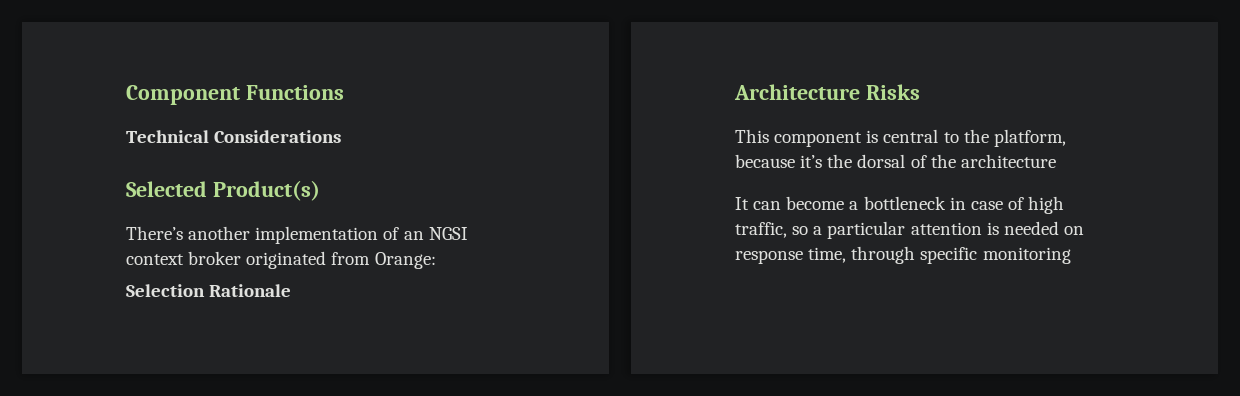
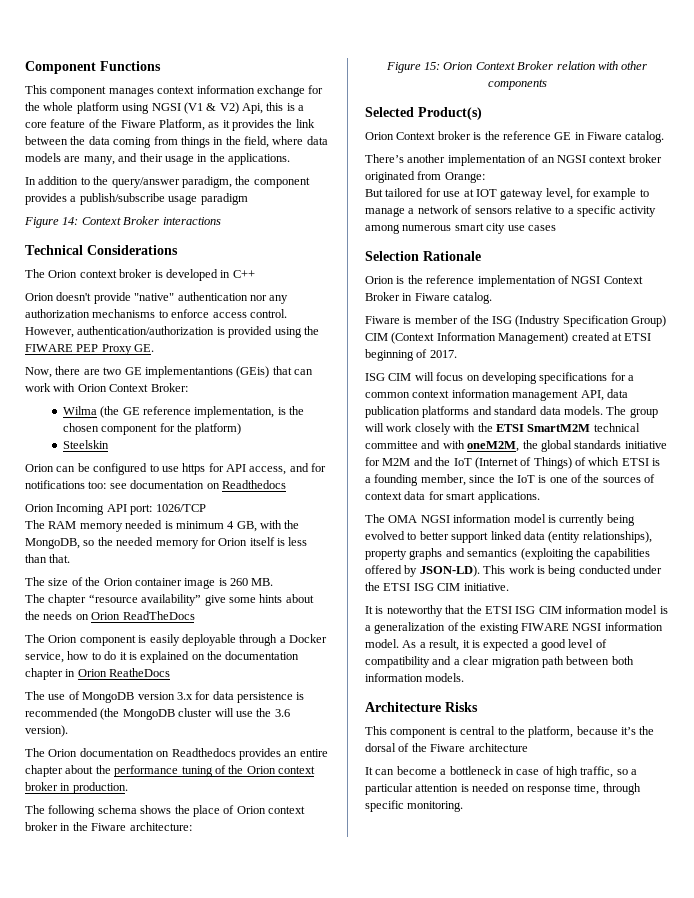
+ This component manages context information exchange for the whole platform using NGSI (V1 & V2) Api, this is a core feature of the Fiware Platform, as it provides the link between the data coming from things in the field, where data models are many, and their usage in the applications.
+ In addition to the query/answer paradigm, the component provides a publish/subscribe usage paradigm
+ Figure 14: Context Broker interactions
  Technical Considerations
+ The Orion context broker is developed in C++
+ Orion doesn't provide "native" authentication nor any authorization mechanisms to enforce access control. However, authentication/authorization is provided using the FIWARE PEP Proxy GE.
+ Now, there are two GE implementantions (GEis) that can work with Orion Context Broker:
+ Wilma (the GE reference implementation, is the chosen component for the platform)
+ Steelskin
+ Orion can be configured to use https for API access, and for notifications too: see documentation on Readthedocs
+ Orion Incoming API port: 1026/TCP
+ The RAM memory needed is minimum 4 GB, with the MongoDB, so the needed memory for Orion itself is less than that.
+ The size of the Orion container image is 260 MB.
+ The chapter “resource availability” give some hints about the needs on Orion ReadTheDocs
+ The Orion component is easily deployable through a Docker service, how to do it is explained on the documentation chapter in Orion ReatheDocs
+ The use of MongoDB version 3.x for data persistence is recommended (the MongoDB cluster will use the 3.6 version).
+ The Orion documentation on Readthedocs provides an entire chapter about the performance tuning of the Orion context broker in production.
+ The following schema shows the place of Orion context broker in the Fiware architecture:
+ Figure 15: Orion Context Broker relation with other components
  Selected Product(s)
+ Orion Context broker is the reference GE in Fiware catalog.
+ But tailored for use at IOT gateway level, for example to manage a network of sensors relative to a specific activity among numerous smart city use cases
  Selection Rationale
+ Orion is the reference implementation of NGSI Context Broker in Fiware catalog.
+ Fiware is member of the ISG (Industry Specification Group) CIM (Context Information Management) created at ETSI beginning of 2017.
+ ISG CIM will focus on developing specifications for a common context information management API, data publication platforms and standard data models. The group will work closely with the ETSI SmartM2M technical committee and with oneM2M, the global standards initiative for M2M and the IoT (Internet of Things) of which ETSI is a founding member, since the IoT is one of the sources of context data for smart applications.
+ The OMA NGSI information model is currently being evolved to better support linked data (entity relationships), property graphs and semantics (exploiting the capabilities offered by JSON-LD). This work is being conducted under the ETSI ISG CIM initiative.
+ It is noteworthy that the ETSI ISG CIM information model is a generalization of the existing FIWARE NGSI information model. As a result, it is expected a good level of compatibility and a clear migration path between both information models.
- This component is central to the platform, because it’s the dorsal of the architecture
+ This component is central to the platform, because it’s the dorsal of the Fiware architecture
- It can become a bottleneck in case of high traffic, so a particular attention is needed on response time, through specific monitoring
+ It can become a bottleneck in case of high traffic, so a particular attention is needed on response time, through specific monitoring.

